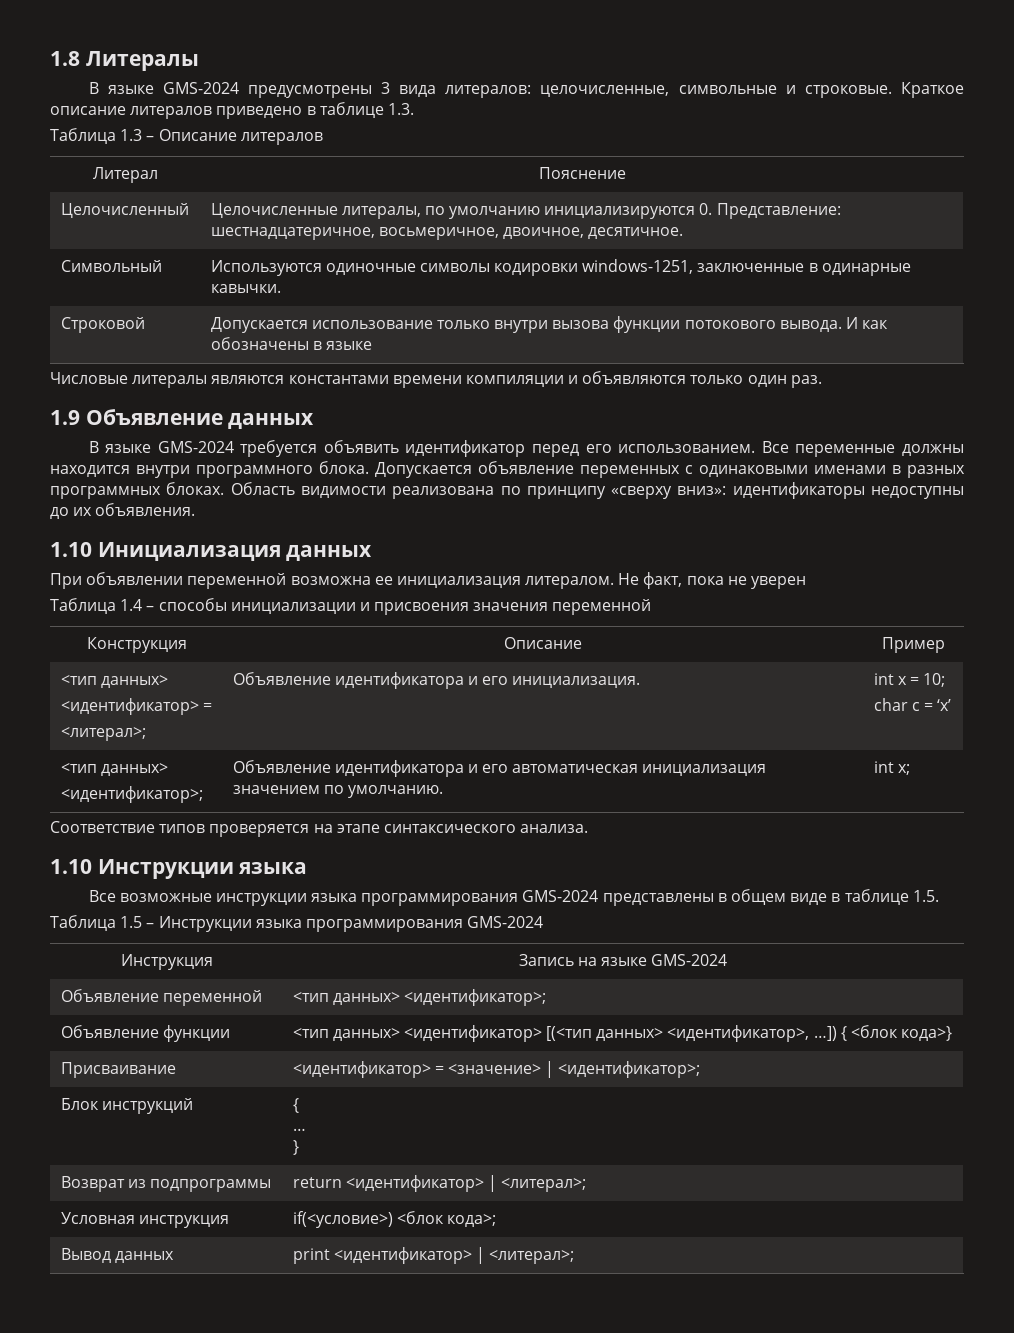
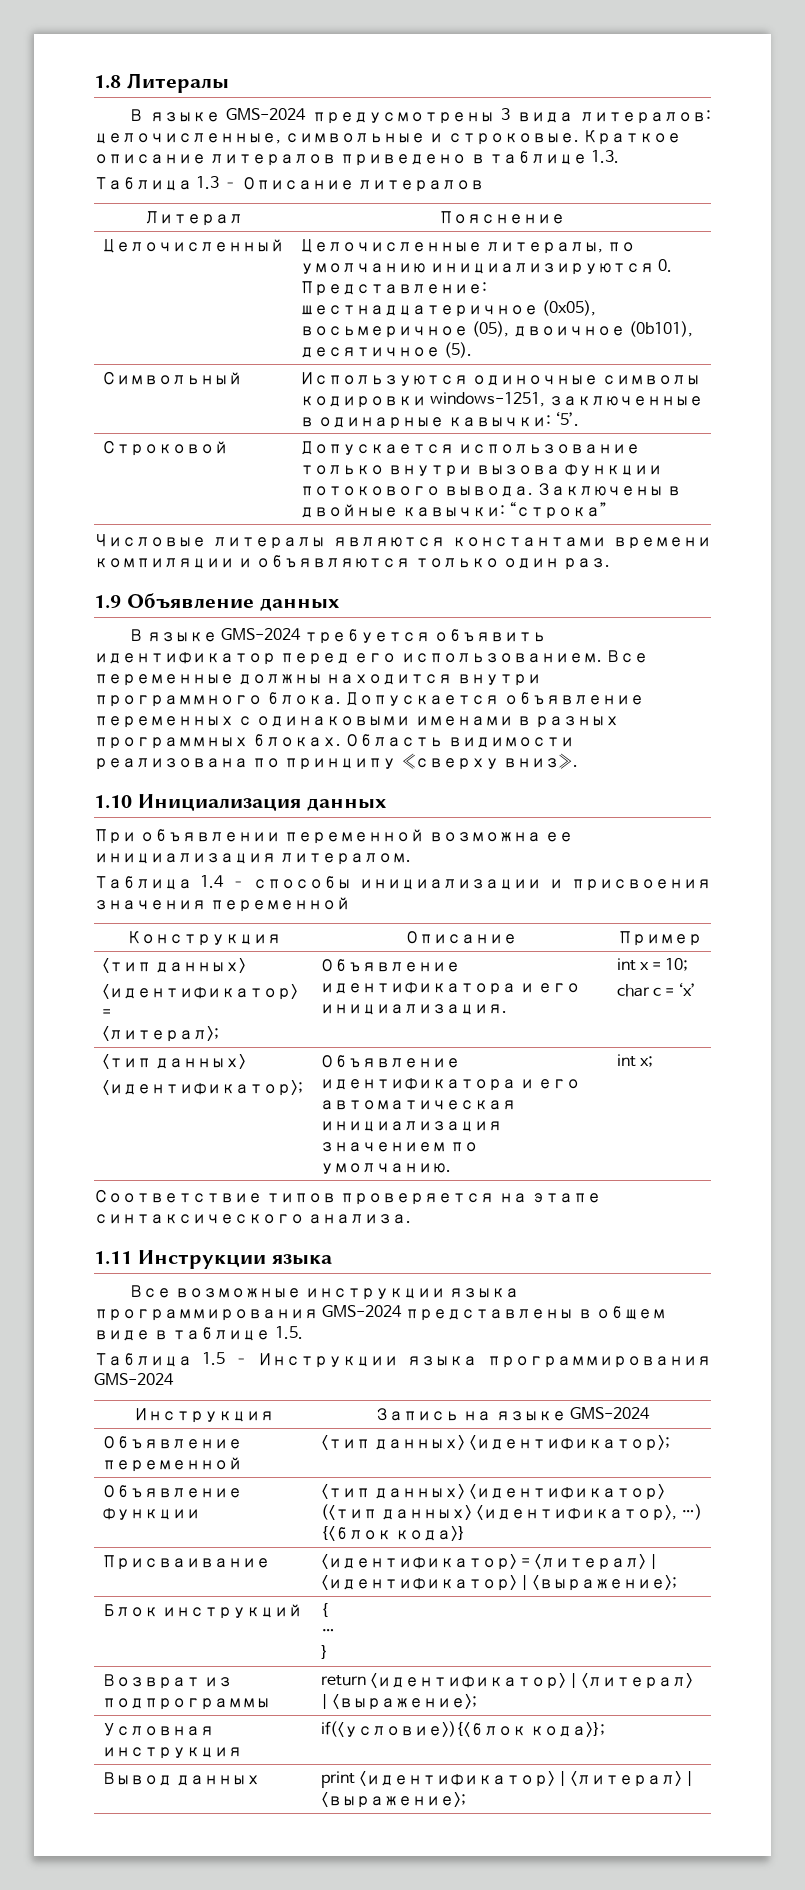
- Целочисленный | Целочисленные литералы, по умолчанию инициализируются 0. Представление: шестнадцатеричное, восьмеричное, двоичное, десятичное.
+ Целочисленный | Целочисленные литералы, по умолчанию инициализируются 0. Представление: шестнадцатеричное (0x05), восьмеричное (05), двоичное (0b101), десятичное (5).
- Символьный | Используются одиночные символы кодировки windows-1251, заключенные в одинарные кавычки.
+ Символьный | Используются одиночные символы кодировки windows-1251, заключенные в одинарные кавычки: ‘5’.
- Строковой | Допускается использование только внутри вызова функции потокового вывода. И как обозначены в языке
+ Строковой | Допускается использование только внутри вызова функции потокового вывода. Заключены в двойные кавычки: “строка”
- Область видимости реализована по принципу «сверху вниз»: идентификаторы недоступны до их объявления.
+ Область видимости реализована по принципу «сверху вниз».
- Не факт, пока не уверен
- 1.10 Инструкции языка
+ 1.11 Инструкции языка
- Объявление функции | <тип данных> <идентификатор> [(<тип данных> <идентификатор>, …]) { <блок кода>}
+ Объявление функции | <тип данных> <идентификатор> (<тип данных> <идентификатор>, …) {<блок кода>}
- Присваивание | <идентификатор> = <значение> | <идентификатор>;
+ Присваивание | <идентификатор> = <литерал> | <идентификатор> | <выражение>;
- Возврат из подпрограммы | return <идентификатор> | <литерал>;
+ Возврат из подпрограммы | return <идентификатор> | <литерал> | <выражение>;
- Условная инструкция | if(<условие>) <блок кода>;
+ Условная инструкция | if(<условие>){<блок кода>};
- Вывод данных | print <идентификатор> | <литерал>;
+ Вывод данных | print <идентификатор> | <литерал> | <выражение>;

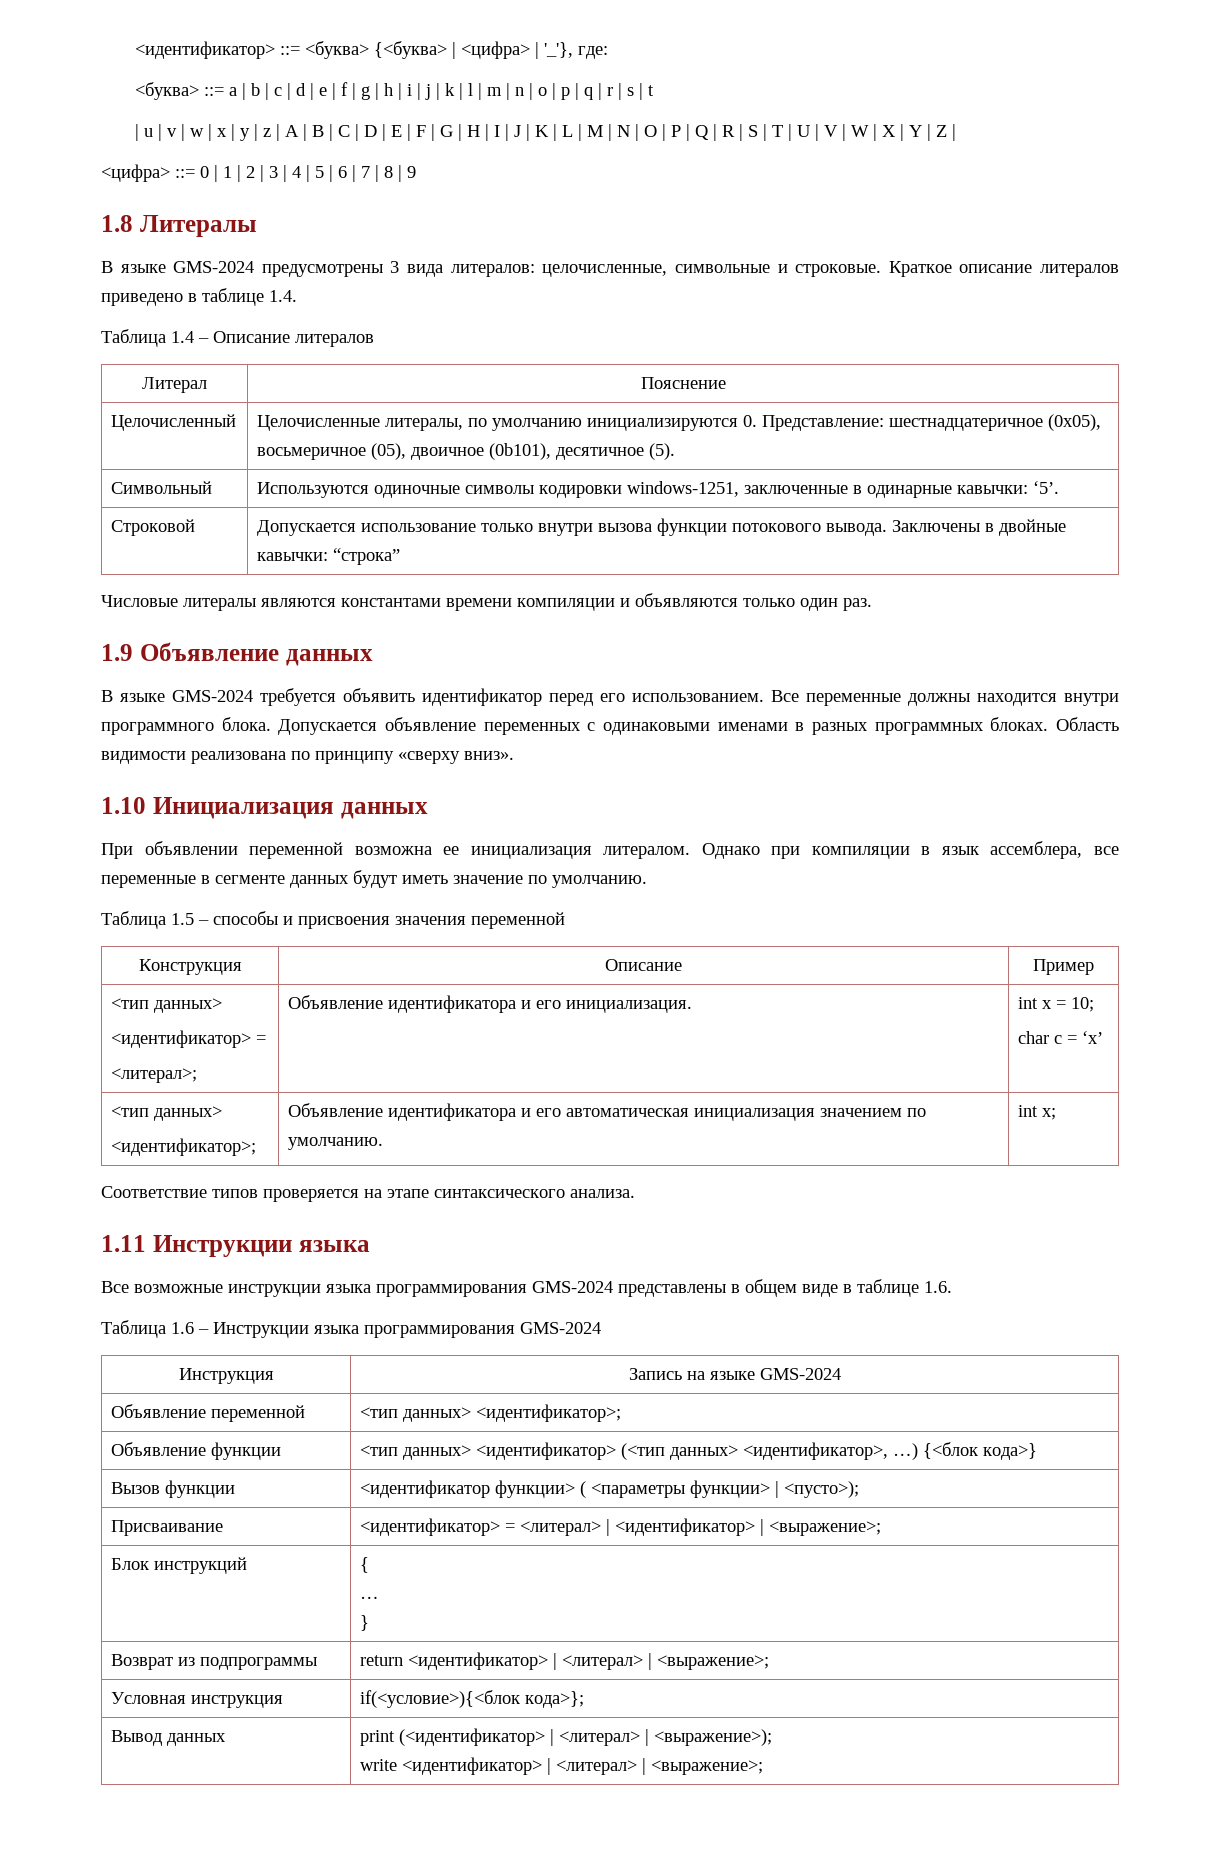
+ <идентификатор> ::= <буква> {<буква> | <цифра> | '_'}, где:
+ <буква> ::= a | b | c | d | e | f | g | h | i | j | k | l | m | n | o | p | q | r | s | t
+ | u | v | w | x | y | z | A | B | C | D | E | F | G | H | I | J | K | L | M | N | O | P | Q | R | S | T | U | V | W | X | Y | Z |
+ <цифра> ::= 0 | 1 | 2 | 3 | 4 | 5 | 6 | 7 | 8 | 9
- Краткое описание литералов приведено в таблице 1.3.
- Таблица 1.3 – Описание литералов
+ Краткое описание литералов приведено в таблице 1.4.
+ Таблица 1.4 – Описание литералов
- При объявлении переменной возможна ее инициализация литералом.
- Таблица 1.4 – способы инициализации и присвоения значения переменной
+ При объявлении переменной возможна ее инициализация литералом. Однако при компиляции в язык ассемблера, все переменные в сегменте данных будут иметь значение по умолчанию.
+ Таблица 1.5 – способы и присвоения значения переменной
- Все возможные инструкции языка программирования GMS-2024 представлены в общем виде в таблице 1.5.
- Таблица 1.5 – Инструкции языка программирования GMS-2024
+ Все возможные инструкции языка программирования GMS-2024 представлены в общем виде в таблице 1.6.
+ Таблица 1.6 – Инструкции языка программирования GMS-2024
+ Вызов функции | <идентификатор функции> ( <параметры функции> | <пусто>);
- Вывод данных | print <идентификатор> | <литерал> | <выражение>;
+ Вывод данных | print (<идентификатор> | <литерал> | <выражение>);
+ write <идентификатор> | <литерал> | <выражение>;

